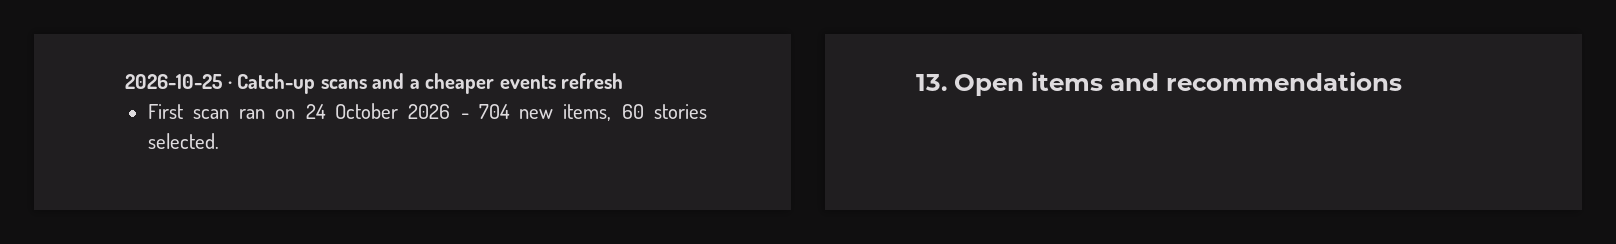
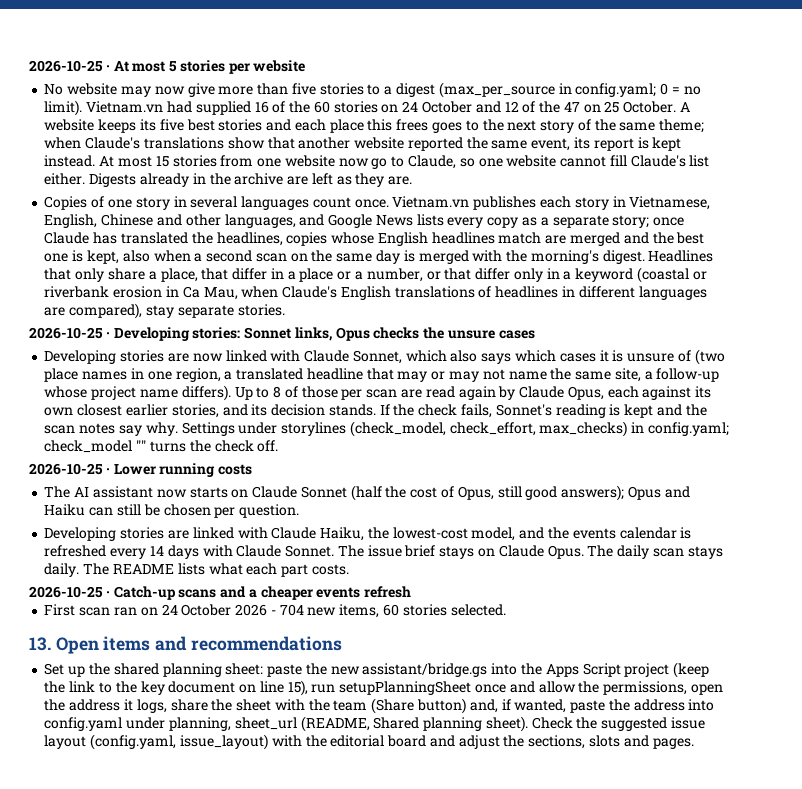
+ 2026-10-25 · At most 5 stories per website
+ No website may now give more than five stories to a digest (max_per_source in config.yaml; 0 = no limit). Vietnam.vn had supplied 16 of the 60 stories on 24 October and 12 of the 47 on 25 October. A website keeps its five best stories and each place this frees goes to the next story of the same theme; when Claude's translations show that another website reported the same event, its report is kept instead. At most 15 stories from one website now go to Claude, so one website cannot fill Claude's list either. Digests already in the archive are left as they are.
+ Copies of one story in several languages count once. Vietnam.vn publishes each story in Vietnamese, English, Chinese and other languages, and Google News lists every copy as a separate story; once Claude has translated the headlines, copies whose English headlines match are merged and the best one is kept, also when a second scan on the same day is merged with the morning's digest. Headlines that only share a place, that differ in a place or a number, or that differ only in a keyword (coastal or riverbank erosion in Ca Mau, when Claude's English translations of headlines in different languages are compared), stay separate stories.
+ 2026-10-25 · Developing stories: Sonnet links, Opus checks the unsure cases
+ Developing stories are now linked with Claude Sonnet, which also says which cases it is unsure of (two place names in one region, a translated headline that may or may not name the same site, a follow-up whose project name differs). Up to 8 of those per scan are read again by Claude Opus, each against its own closest earlier stories, and its decision stands. If the check fails, Sonnet's reading is kept and the scan notes say why. Settings under storylines (check_model, check_effort, max_checks) in config.yaml; check_model "" turns the check off.
+ 2026-10-25 · Lower running costs
+ The AI assistant now starts on Claude Sonnet (half the cost of Opus, still good answers); Opus and Haiku can still be chosen per question.
+ Developing stories are linked with Claude Haiku, the lowest-cost model, and the events calendar is refreshed every 14 days with Claude Sonnet. The issue brief stays on Claude Opus. The daily scan stays daily. The README lists what each part costs.
+ Set up the shared planning sheet: paste the new assistant/bridge.gs into the Apps Script project (keep the link to the key document on line 15), run setupPlanningSheet once and allow the permissions, open the address it logs, share the sheet with the team (Share button) and, if wanted, paste the address into config.yaml under planning, sheet_url (README, Shared planning sheet). Check the suggested issue layout (config.yaml, issue_layout) with the editorial board and adjust the sections, slots and pages.

